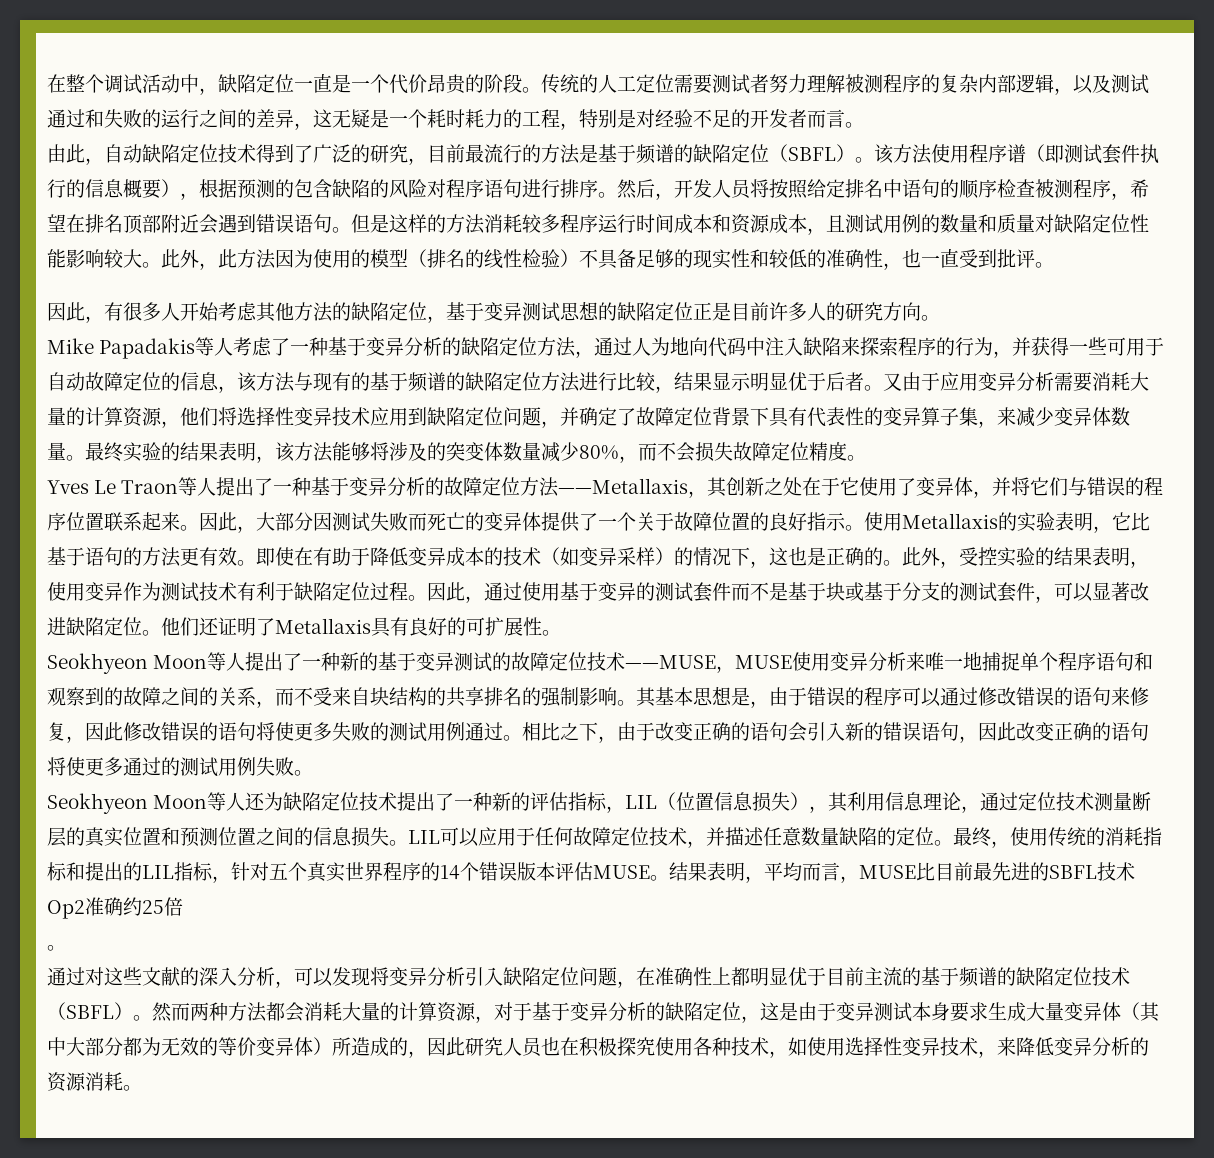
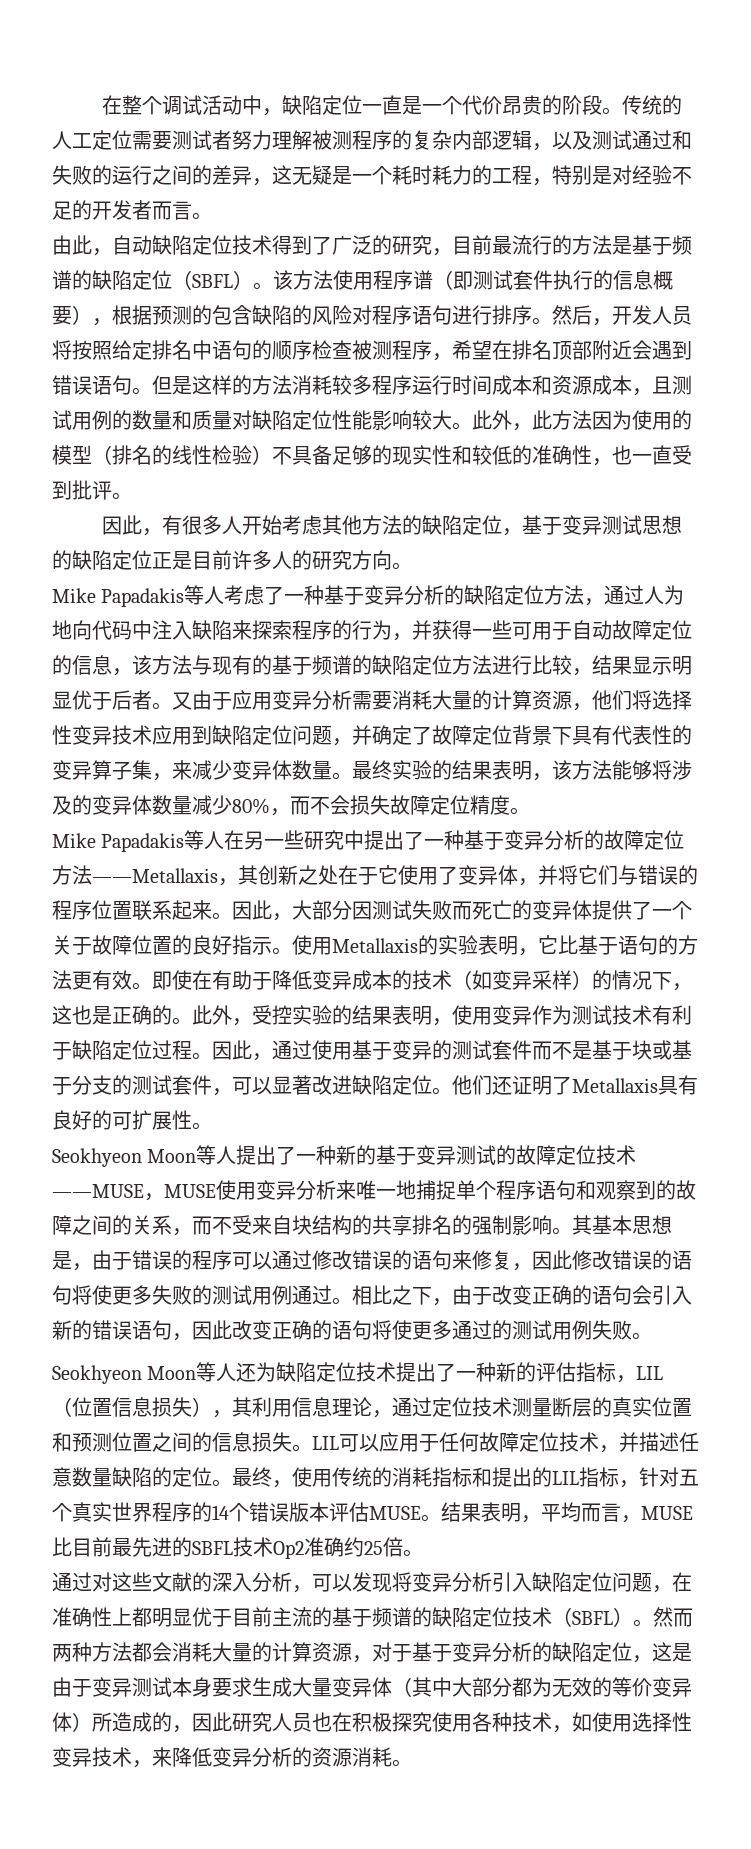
- 最终实验的结果表明，该方法能够将涉及的突变体数量减少80%，而不会损失故障定位精度。
+ 最终实验的结果表明，该方法能够将涉及的变异体数量减少80%，而不会损失故障定位精度。
- Yves Le Traon等人提出了一种基于变异分析的故障定位方法——Metallaxis，其创新之处在于它使用了变异体，并将它们与错误的程序位置联系起来。
+ Mike Papadakis等人在另一些研究中提出了一种基于变异分析的故障定位方法——Metallaxis，其创新之处在于它使用了变异体，并将它们与错误的程序位置联系起来。
- 结果表明，平均而言，MUSE比目前最先进的SBFL技术Op2准确约25倍
- 。
+ 结果表明，平均而言，MUSE比目前最先进的SBFL技术Op2准确约25倍。

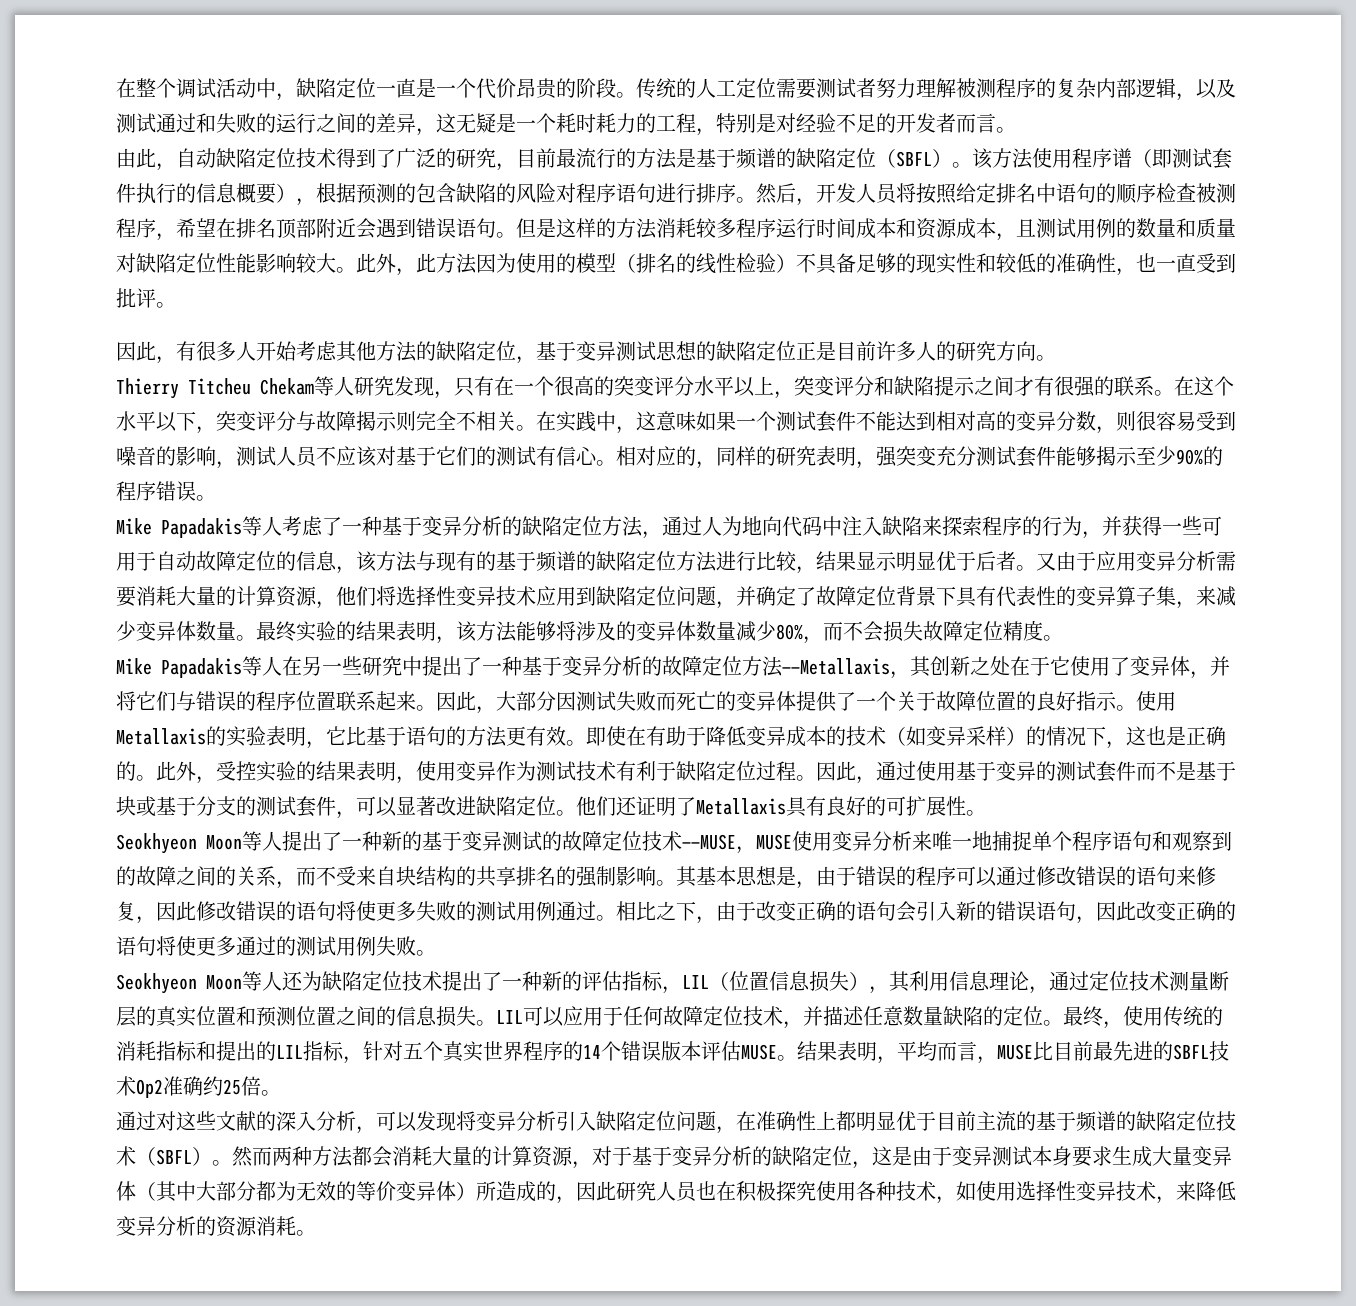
+ Thierry Titcheu Chekam等人研究发现，只有在一个很高的突变评分水平以上，突变评分和缺陷提示之间才有很强的联系。在这个水平以下，突变评分与故障揭示则完全不相关。在实践中，这意味如果一个测试套件不能达到相对高的变异分数，则很容易受到噪音的影响，测试人员不应该对基于它们的测试有信心。相对应的，同样的研究表明，强突变充分测试套件能够揭示至少90%的程序错误。

